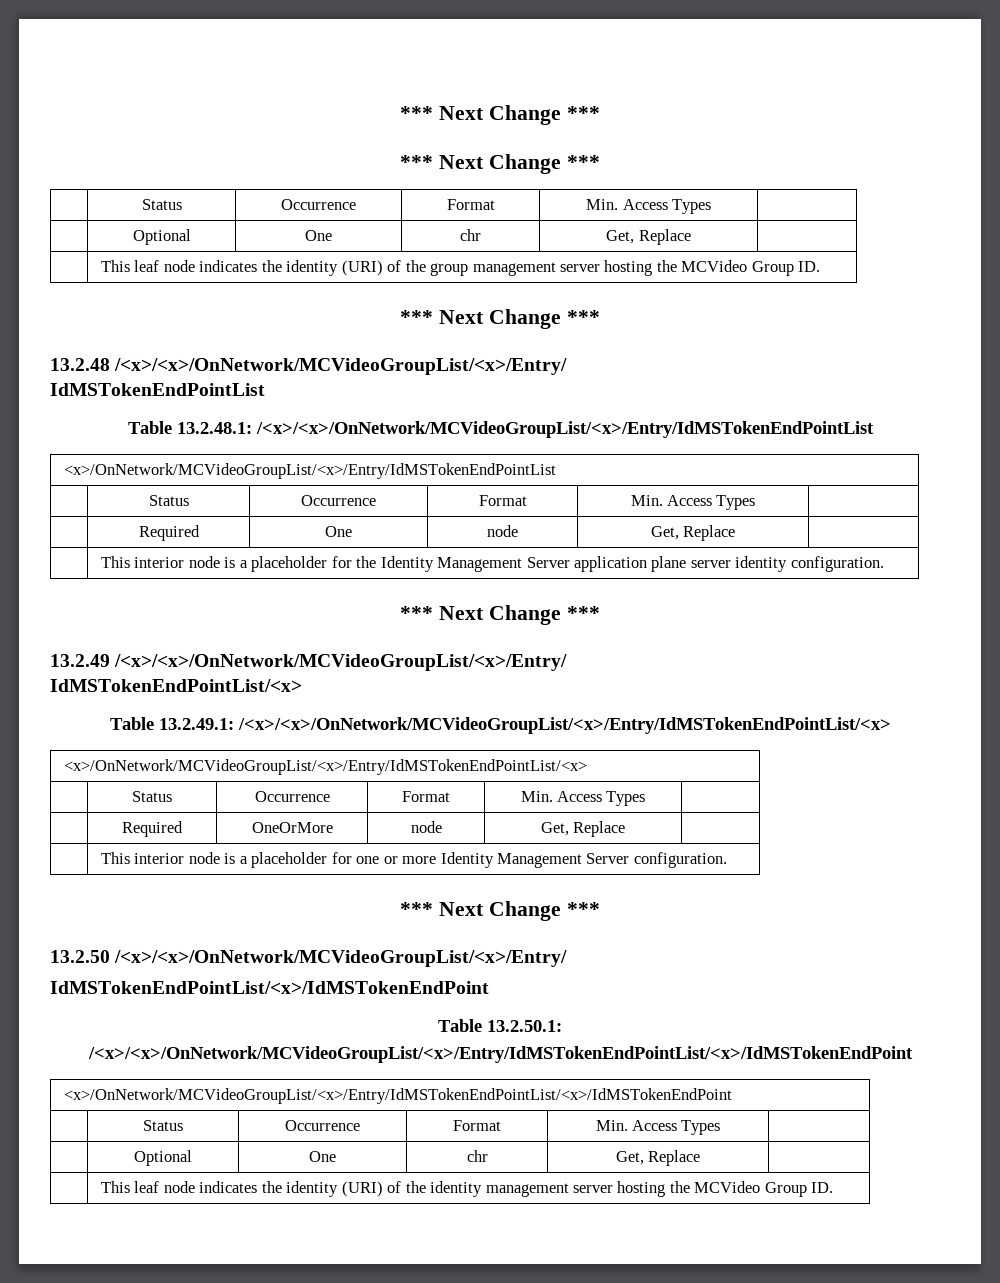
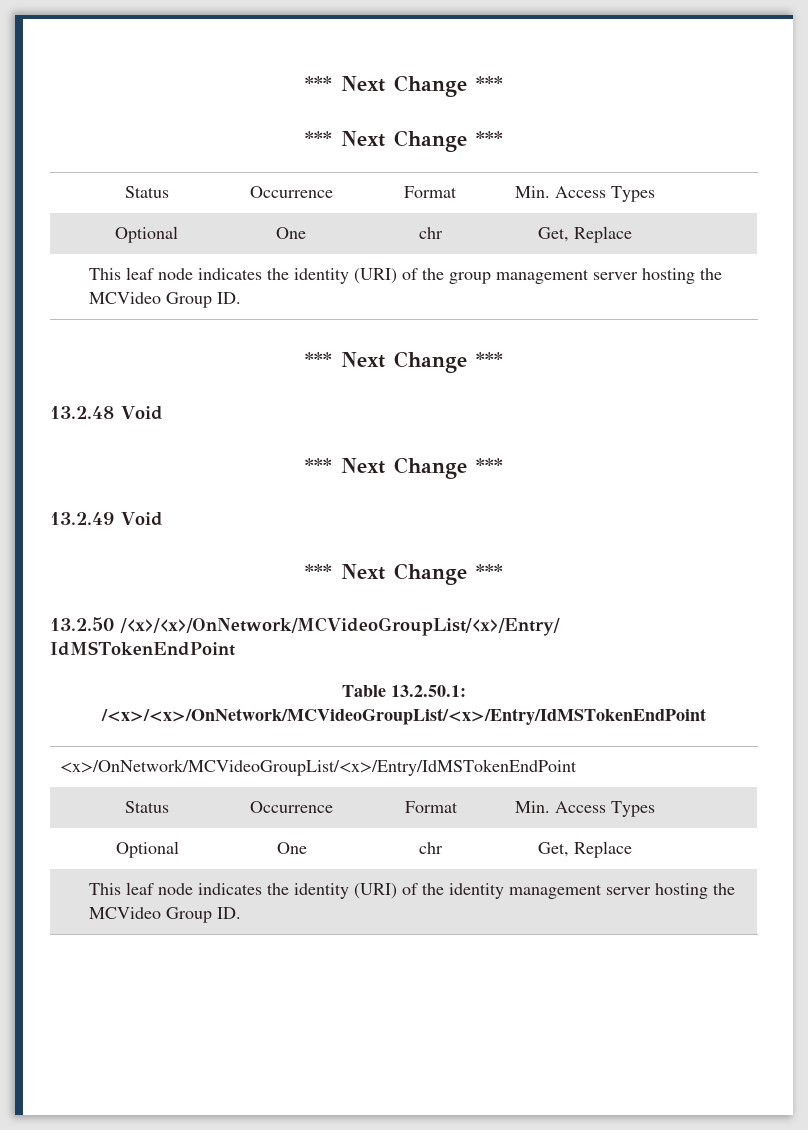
- 13.2.48 /<x>/<x>/OnNetwork/MCVideoGroupList/<x>/Entry/
- IdMSTokenEndPointList
- Table 13.2.48.1: /<x>/<x>/OnNetwork/MCVideoGroupList/<x>/Entry/IdMSTokenEndPointList
- <x>/OnNetwork/MCVideoGroupList/<x>/Entry/IdMSTokenEndPointList
- | Status | Occurrence | Format | Min. Access Types |
- | Required | One | node | Get, Replace |
- | This interior node is a placeholder for the Identity Management Server application plane server identity configuration.
+ 13.2.48 Void
- 13.2.49 /<x>/<x>/OnNetwork/MCVideoGroupList/<x>/Entry/
- IdMSTokenEndPointList/<x>
- Table 13.2.49.1: /<x>/<x>/OnNetwork/MCVideoGroupList/<x>/Entry/IdMSTokenEndPointList/<x>
- <x>/OnNetwork/MCVideoGroupList/<x>/Entry/IdMSTokenEndPointList/<x>
- | Status | Occurrence | Format | Min. Access Types |
- | Required | OneOrMore | node | Get, Replace |
- | This interior node is a placeholder for one or more Identity Management Server configuration.
+ 13.2.49 Void
- IdMSTokenEndPointList/<x>/IdMSTokenEndPoint
+ IdMSTokenEndPoint
- Table 13.2.50.1: /<x>/<x>/OnNetwork/MCVideoGroupList/<x>/Entry/IdMSTokenEndPointList/<x>/IdMSTokenEndPoint
- <x>/OnNetwork/MCVideoGroupList/<x>/Entry/IdMSTokenEndPointList/<x>/IdMSTokenEndPoint
+ Table 13.2.50.1: /<x>/<x>/OnNetwork/MCVideoGroupList/<x>/Entry/IdMSTokenEndPoint
+ <x>/OnNetwork/MCVideoGroupList/<x>/Entry/IdMSTokenEndPoint

